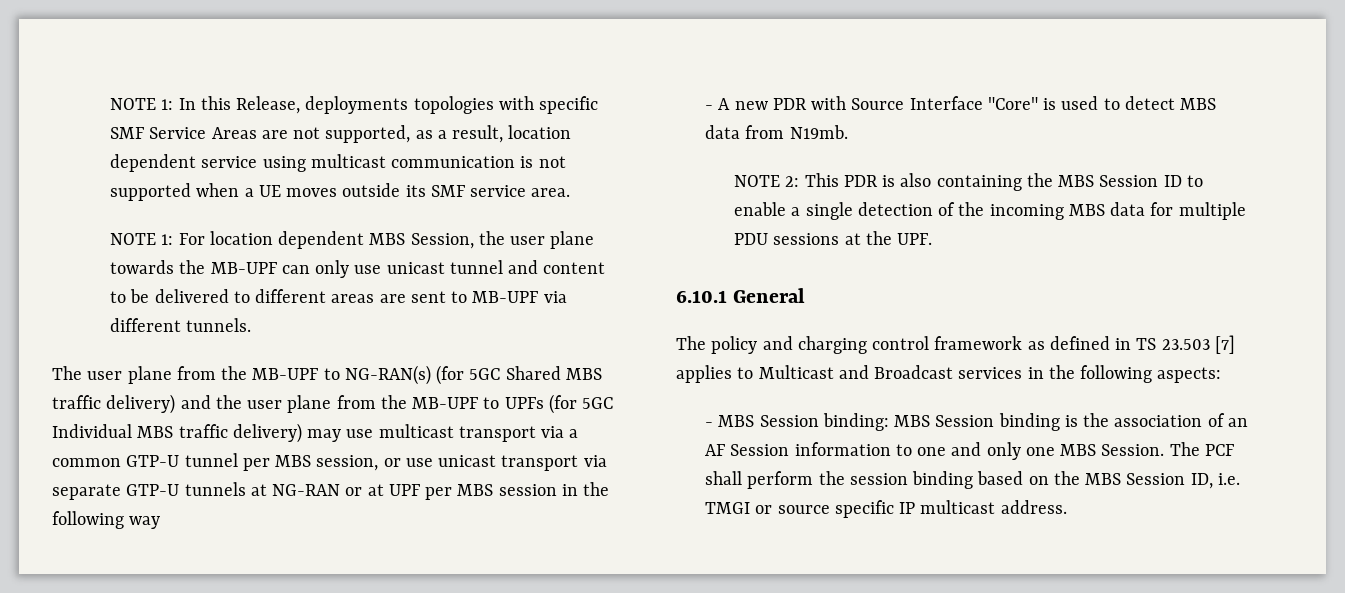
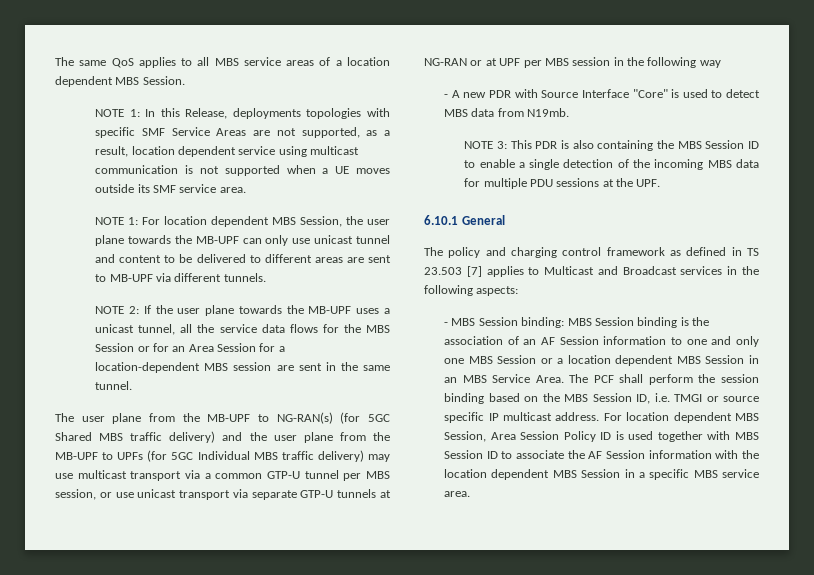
+ The same QoS applies to all MBS service areas of a location dependent MBS Session.
+ NOTE 2: If the user plane towards the MB-UPF uses a unicast tunnel, all the service data flows for the MBS Session or for an Area Session for a location-dependent MBS session are sent in the same tunnel.
- NOTE 2: This PDR is also containing the MBS Session ID to enable a single detection of the incoming MBS data for multiple PDU sessions at the UPF.
+ NOTE 3: This PDR is also containing the MBS Session ID to enable a single detection of the incoming MBS data for multiple PDU sessions at the UPF.
- - MBS Session binding: MBS Session binding is the association of an AF Session information to one and only one MBS Session.
+ - MBS Session binding: MBS Session binding is the association of an AF Session information to one and only one MBS Session or a location dependent MBS Session in an MBS Service Area.
+ For location dependent MBS Session, Area Session Policy ID is used together with MBS Session ID to associate the AF Session information with the location dependent MBS Session in a specific MBS service area.

